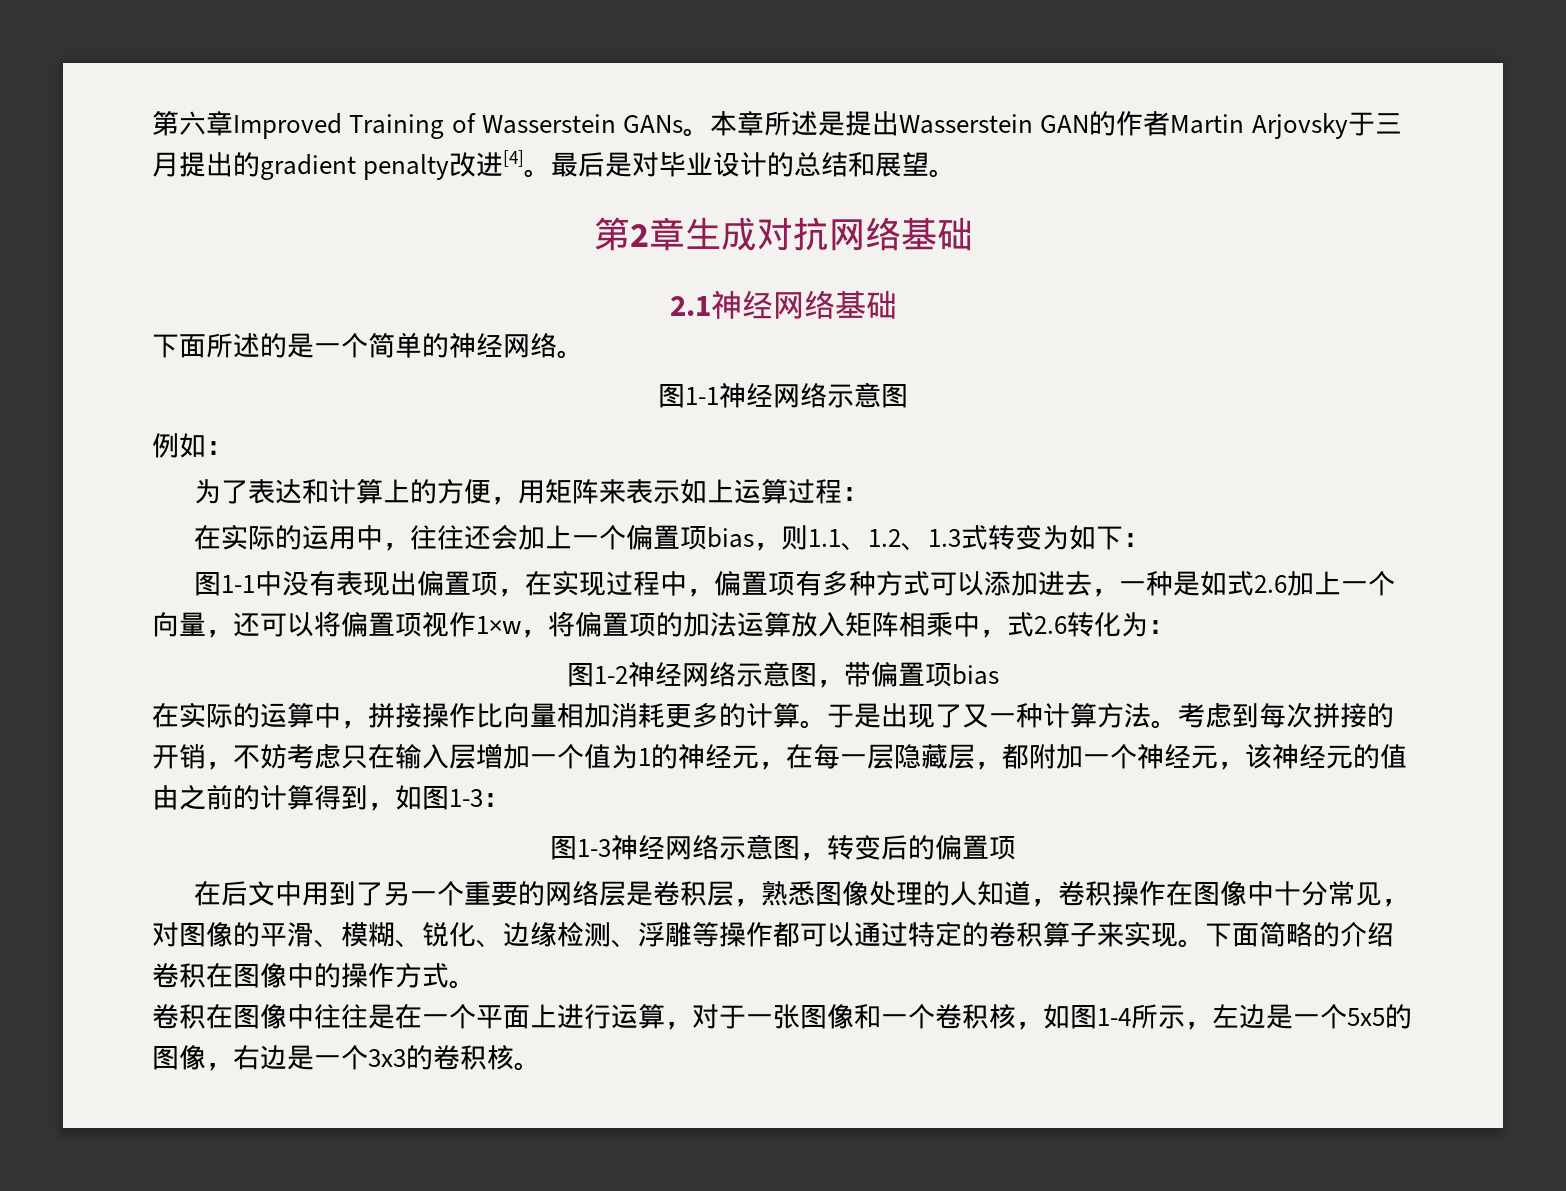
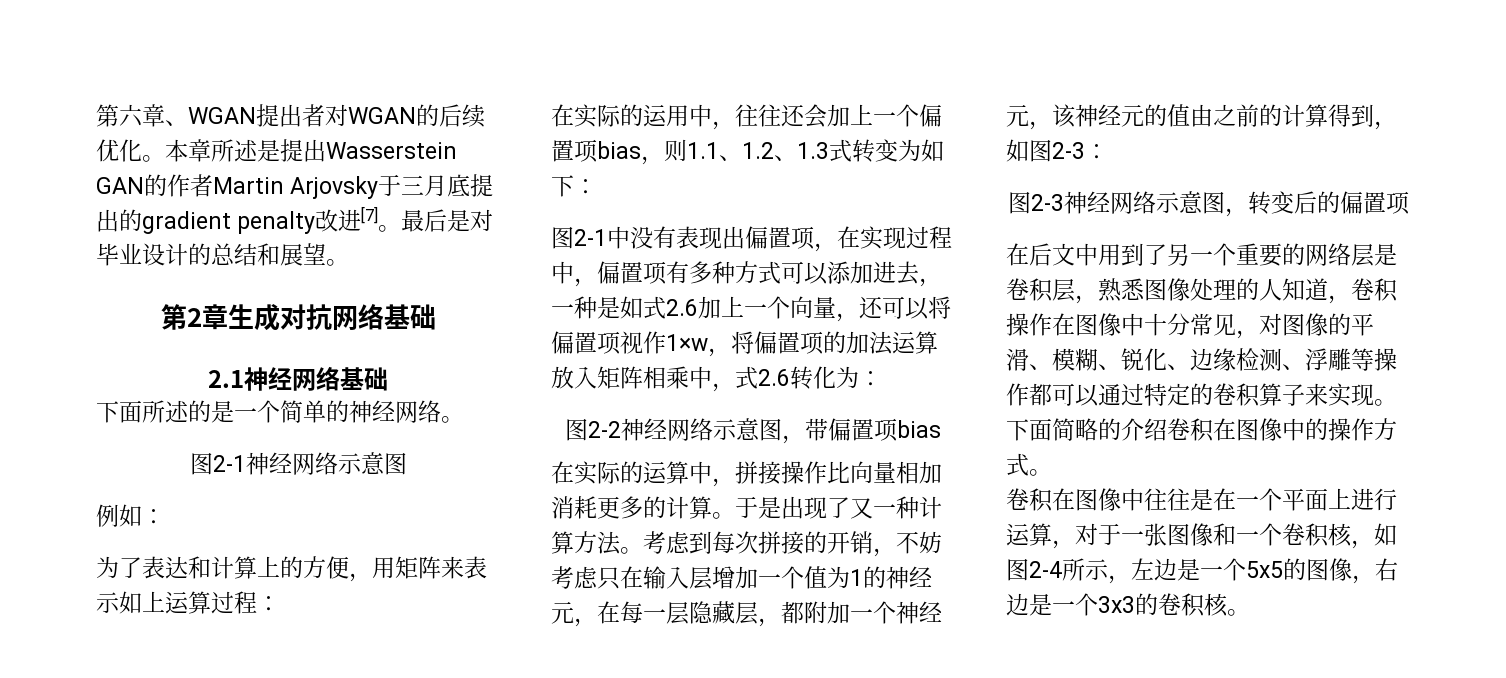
- 第六章Improved Training of Wasserstein GANs。
+ 第六章、WGAN提出者对WGAN的后续优化。
- 本章所述是提出Wasserstein GAN的作者Martin Arjovsky于三月提出的gradient penalty改进[4]。
+ 本章所述是提出Wasserstein GAN的作者Martin Arjovsky于三月底提出的gradient penalty改进[7]。
- 图1-1神经网络示意图
+ 图2-1神经网络示意图
- 图1-1中没有表现出偏置项，在实现过程中，偏置项有多种方式可以添加进去，一种是如式2.6加上一个向量，还可以将偏置项视作1×w，将偏置项的加法运算放入矩阵相乘中，式2.6转化为：
+ 图2-1中没有表现出偏置项，在实现过程中，偏置项有多种方式可以添加进去，一种是如式2.6加上一个向量，还可以将偏置项视作1×w，将偏置项的加法运算放入矩阵相乘中，式2.6转化为：
- 图1-2神经网络示意图，带偏置项bias
+ 图2-2神经网络示意图，带偏置项bias
- 考虑到每次拼接的开销，不妨考虑只在输入层增加一个值为1的神经元，在每一层隐藏层，都附加一个神经元，该神经元的值由之前的计算得到，如图1-3：
- 图1-3神经网络示意图，转变后的偏置项
+ 考虑到每次拼接的开销，不妨考虑只在输入层增加一个值为1的神经元，在每一层隐藏层，都附加一个神经元，该神经元的值由之前的计算得到，如图2-3：
+ 图2-3神经网络示意图，转变后的偏置项
- 卷积在图像中往往是在一个平面上进行运算，对于一张图像和一个卷积核，如图1-4所示，左边是一个5x5的图像，右边是一个3x3的卷积核。
+ 卷积在图像中往往是在一个平面上进行运算，对于一张图像和一个卷积核，如图2-4所示，左边是一个5x5的图像，右边是一个3x3的卷积核。

